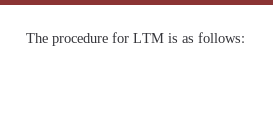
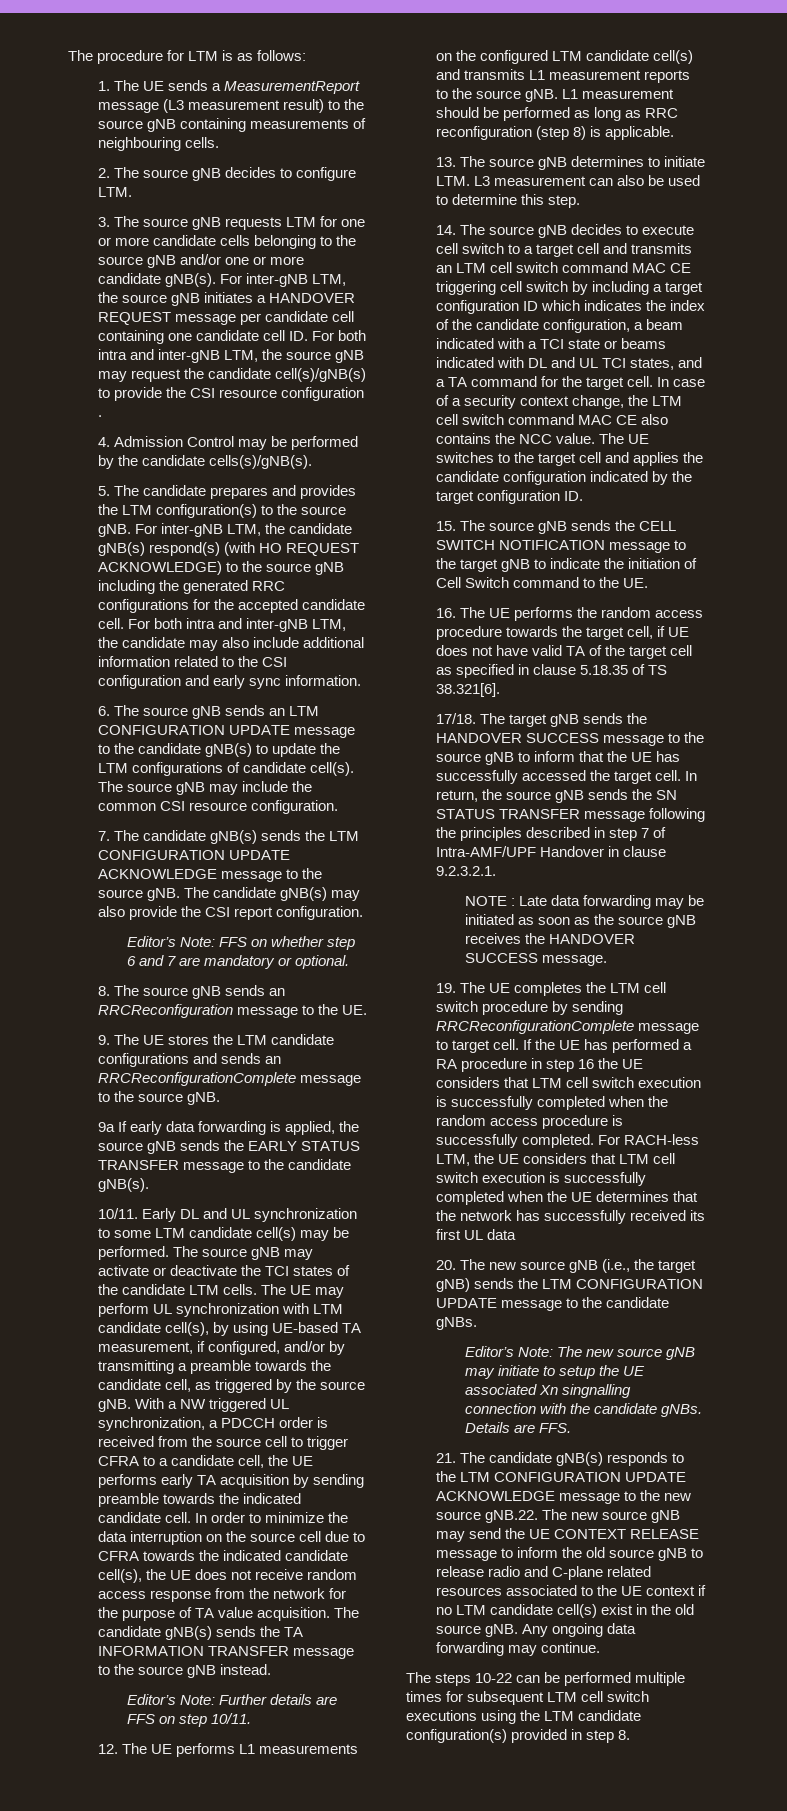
+ 1. The UE sends a MeasurementReport message (L3 measurement result) to the source gNB containing measurements of neighbouring cells.
+ 2. The source gNB decides to configure LTM.
+ 3. The source gNB requests LTM for one or more candidate cells belonging to the source gNB and/or one or more candidate gNB(s). For inter-gNB LTM, the source gNB initiates a HANDOVER REQUEST message per candidate cell containing one candidate cell ID. For both intra and inter-gNB LTM, the source gNB may request the candidate cell(s)/gNB(s) to provide the CSI resource configuration .
+ 4. Admission Control may be performed by the candidate cells(s)/gNB(s).
+ 5. The candidate prepares and provides the LTM configuration(s) to the source gNB. For inter-gNB LTM, the candidate gNB(s) respond(s) (with HO REQUEST ACKNOWLEDGE) to the source gNB including the generated RRC configurations for the accepted candidate cell. For both intra and inter-gNB LTM, the candidate may also include additional information related to the CSI configuration and early sync information.
+ 6. The source gNB sends an LTM CONFIGURATION UPDATE message to the candidate gNB(s) to update the LTM configurations of candidate cell(s). The source gNB may include the common CSI resource configuration.
+ 7. The candidate gNB(s) sends the LTM CONFIGURATION UPDATE ACKNOWLEDGE message to the source gNB. The candidate gNB(s) may also provide the CSI report configuration.
+ Editor’s Note: FFS on whether step 6 and 7 are mandatory or optional.
+ 8. The source gNB sends an RRCReconfiguration message to the UE.
+ 9. The UE stores the LTM candidate configurations and sends an RRCReconfigurationComplete message to the source gNB.
+ 9a If early data forwarding is applied, the source gNB sends the EARLY STATUS TRANSFER message to the candidate gNB(s).
+ 10/11. Early DL and UL synchronization to some LTM candidate cell(s) may be performed. The source gNB may activate or deactivate the TCI states of the candidate LTM cells. The UE may perform UL synchronization with LTM candidate cell(s), by using UE-based TA measurement, if configured, and/or by transmitting a preamble towards the candidate cell, as triggered by the source gNB. With a NW triggered UL synchronization, a PDCCH order is received from the source cell to trigger CFRA to a candidate cell, the UE performs early TA acquisition by sending preamble towards the indicated candidate cell. In order to minimize the data interruption on the source cell due to CFRA towards the indicated candidate cell(s), the UE does not receive random access response from the network for the purpose of TA value acquisition. The candidate gNB(s) sends the TA INFORMATION TRANSFER message to the source gNB instead.
+ Editor’s Note: Further details are FFS on step 10/11.
+ 12. The UE performs L1 measurements on the configured LTM candidate cell(s) and transmits L1 measurement reports to the source gNB. L1 measurement should be performed as long as RRC reconfiguration (step 8) is applicable.
+ 13. The source gNB determines to initiate LTM. L3 measurement can also be used to determine this step.
+ 14. The source gNB decides to execute cell switch to a target cell and transmits an LTM cell switch command MAC CE triggering cell switch by including a target configuration ID which indicates the index of the candidate configuration, a beam indicated with a TCI state or beams indicated with DL and UL TCI states, and a TA command for the target cell. In case of a security context change, the LTM cell switch command MAC CE also contains the NCC value. The UE switches to the target cell and applies the candidate configuration indicated by the target configuration ID.
+ 15. The source gNB sends the CELL SWITCH NOTIFICATION message to the target gNB to indicate the initiation of Cell Switch command to the UE.
+ 16. The UE performs the random access procedure towards the target cell, if UE does not have valid TA of the target cell as specified in clause 5.18.35 of TS 38.321[6].
+ 17/18. The target gNB sends the HANDOVER SUCCESS message to the source gNB to inform that the UE has successfully accessed the target cell. In return, the source gNB sends the SN STATUS TRANSFER message following the principles described in step 7 of Intra-AMF/UPF Handover in clause 9.2.3.2.1.
+ NOTE : Late data forwarding may be initiated as soon as the source gNB receives the HANDOVER SUCCESS message.
+ 19. The UE completes the LTM cell switch procedure by sending RRCReconfigurationComplete message to target cell. If the UE has performed a RA procedure in step 16 the UE considers that LTM cell switch execution is successfully completed when the random access procedure is successfully completed. For RACH-less LTM, the UE considers that LTM cell switch execution is successfully completed when the UE determines that the network has successfully received its first UL data
+ 20. The new source gNB (i.e., the target gNB) sends the LTM CONFIGURATION UPDATE message to the candidate gNBs.
+ Editor’s Note: The new source gNB may initiate to setup the UE associated Xn singnalling connection with the candidate gNBs. Details are FFS.
+ 21. The candidate gNB(s) responds to the LTM CONFIGURATION UPDATE ACKNOWLEDGE message to the new source gNB.22. The new source gNB may send the UE CONTEXT RELEASE message to inform the old source gNB to release radio and C-plane related resources associated to the UE context if no LTM candidate cell(s) exist in the old source gNB. Any ongoing data forwarding may continue.
+ The steps 10-22 can be performed multiple times for subsequent LTM cell switch executions using the LTM candidate configuration(s) provided in step 8.

